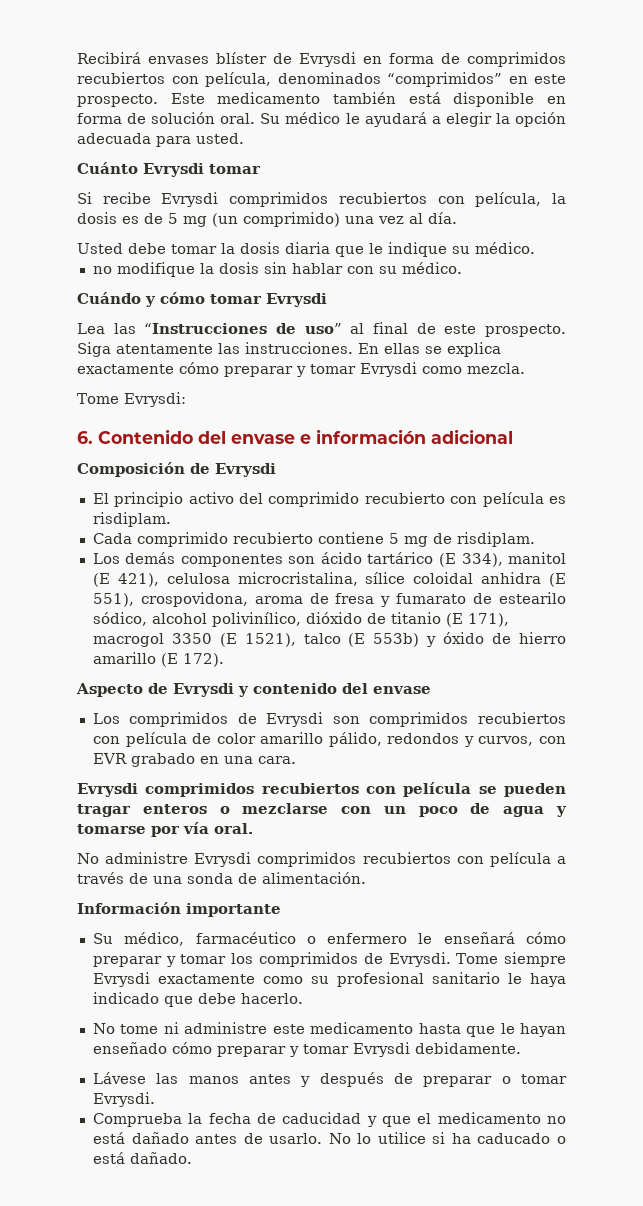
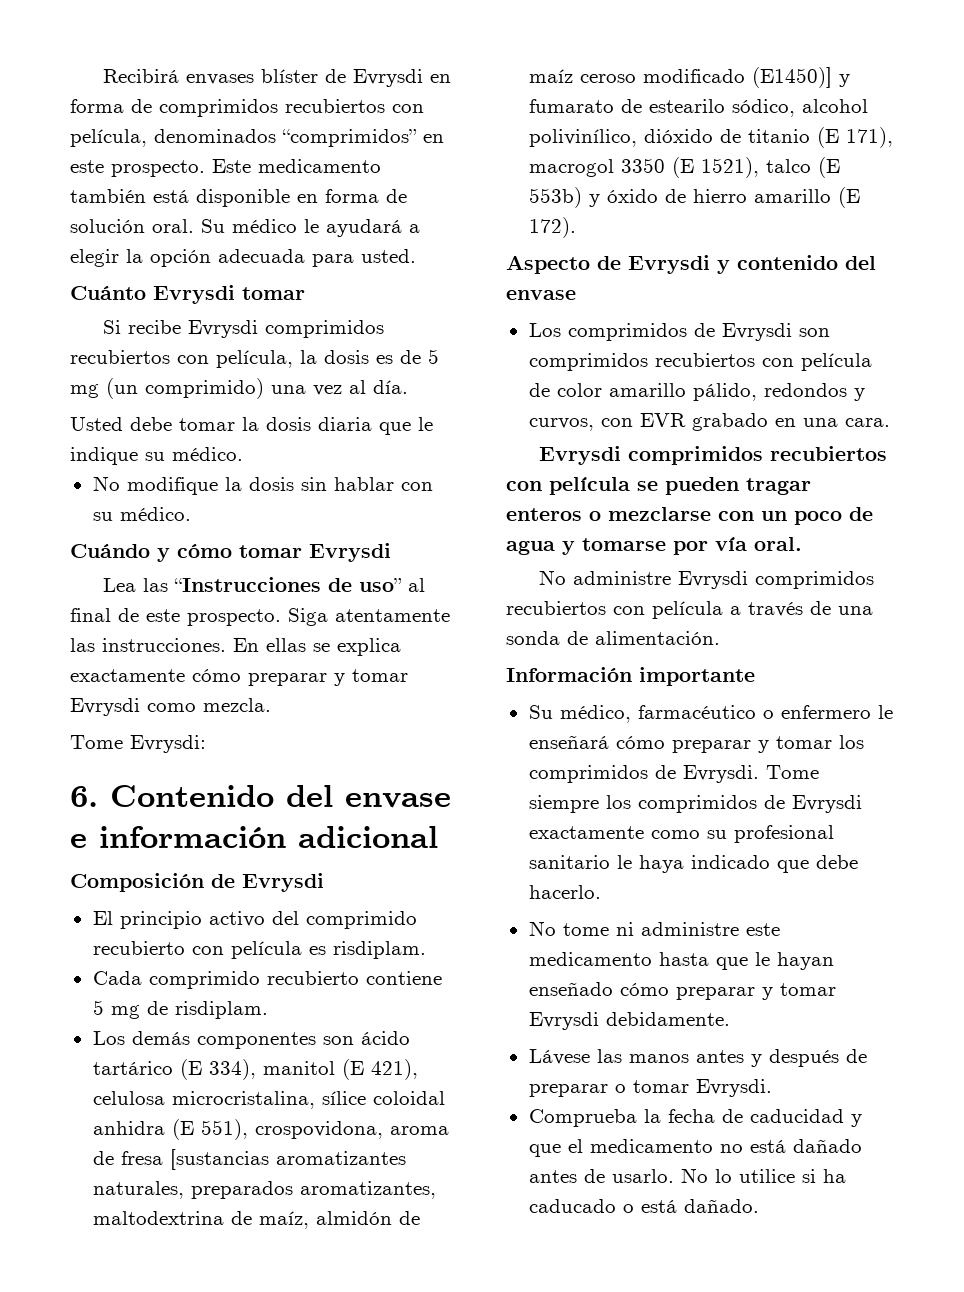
- no modifique la dosis sin hablar con su médico.
+ No modifique la dosis sin hablar con su médico.
- Los demás componentes son ácido tartárico (E 334), manitol (E 421), celulosa microcristalina, sílice coloidal anhidra (E 551), crospovidona, aroma de fresa y fumarato de estearilo sódico, alcohol polivinílico, dióxido de titanio (E 171), macrogol 3350 (E 1521), talco (E 553b) y óxido de hierro amarillo (E 172).
+ Los demás componentes son ácido tartárico (E 334), manitol (E 421), celulosa microcristalina, sílice coloidal anhidra (E 551), crospovidona, aroma de fresa [sustancias aromatizantes naturales, preparados aromatizantes, maltodextrina de maíz, almidón de maíz ceroso modificado (E1450)] y fumarato de estearilo sódico, alcohol polivinílico, dióxido de titanio (E 171), macrogol 3350 (E 1521), talco (E 553b) y óxido de hierro amarillo (E 172).
- Tome siempre Evrysdi exactamente como su profesional sanitario le haya indicado que debe hacerlo.
+ Tome siempre los comprimidos de Evrysdi exactamente como su profesional sanitario le haya indicado que debe hacerlo.

